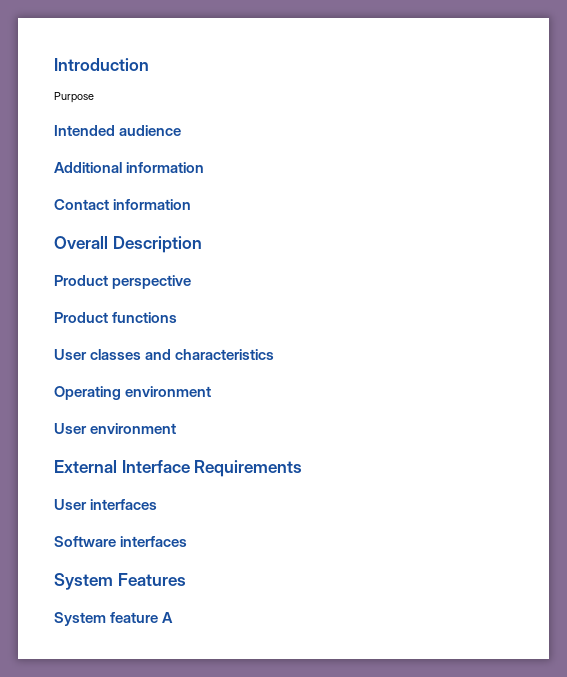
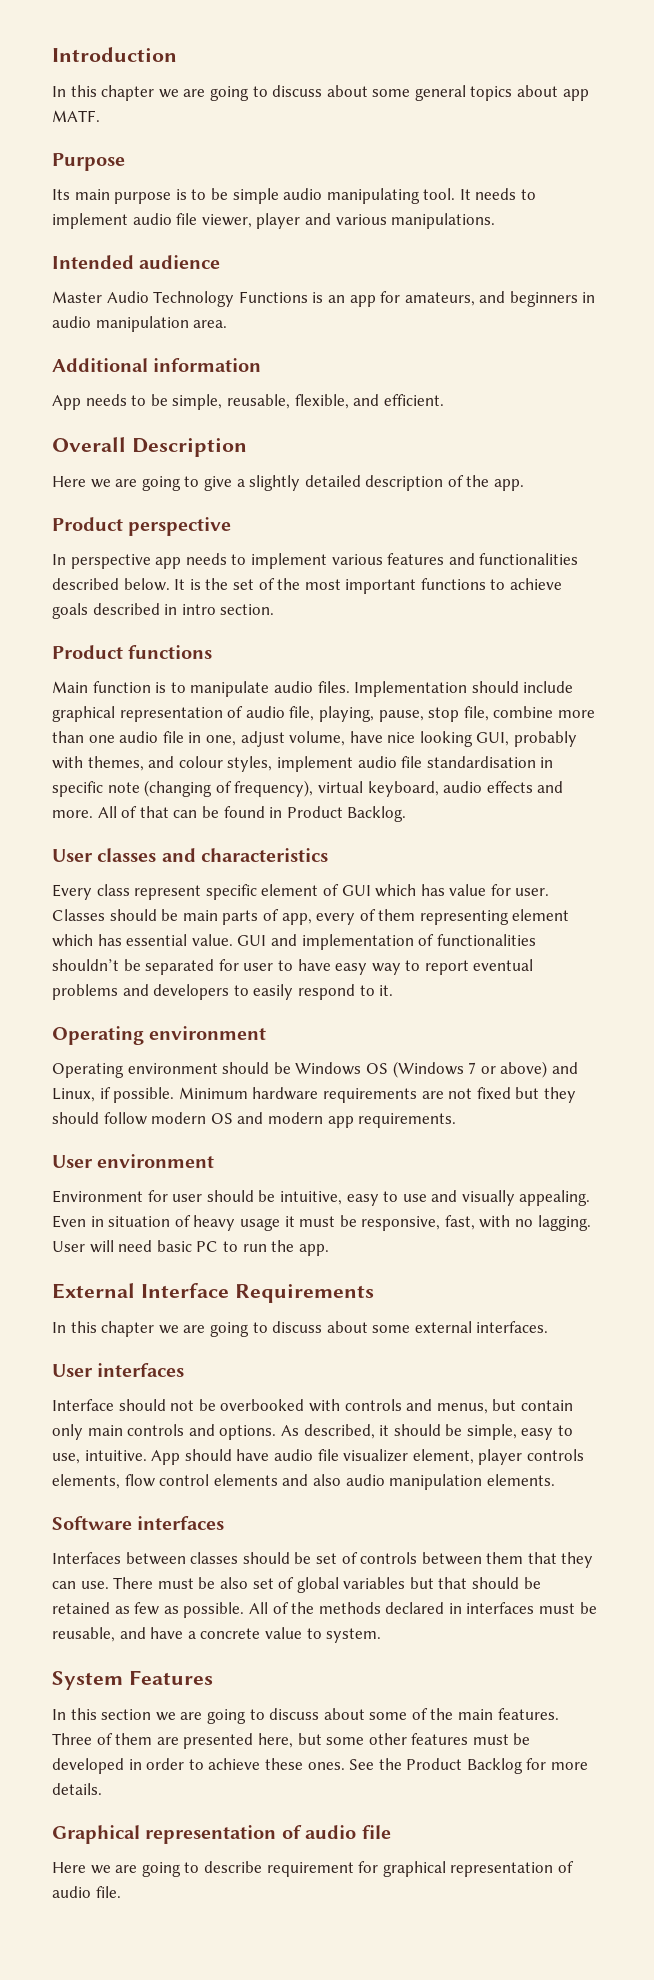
+ In this chapter we are going to discuss about some general topics about app MATF.
  Purpose
+ Its main purpose is to be simple audio manipulating tool. It needs to implement audio file viewer, player and various manipulations.
  Intended audience
+ Master Audio Technology Functions is an app for amateurs, and beginners in audio manipulation area.
  Additional information
- Contact information
+ App needs to be simple, reusable, flexible, and efficient.
  Overall Description
+ Here we are going to give a slightly detailed description of the app.
  Product perspective
+ In perspective app needs to implement various features and functionalities described below. It is the set of the most important functions to achieve goals described in intro section.
  Product functions
+ Main function is to manipulate audio files. Implementation should include graphical representation of audio file, playing, pause, stop file, combine more than one audio file in one, adjust volume, have nice looking GUI, probably with themes, and colour styles, implement audio file standardisation in specific note (changing of frequency), virtual keyboard, audio effects and more. All of that can be found in Product Backlog.
  User classes and characteristics
+ Every class represent specific element of GUI which has value for user. Classes should be main parts of app, every of them representing element which has essential value. GUI and implementation of functionalities shouldn’t be separated for user to have easy way to report eventual problems and developers to easily respond to it.
  Operating environment
+ Operating environment should be Windows OS (Windows 7 or above) and Linux, if possible. Minimum hardware requirements are not fixed but they should follow modern OS and modern app requirements.
  User environment
+ Environment for user should be intuitive, easy to use and visually appealing. Even in situation of heavy usage it must be responsive, fast, with no lagging. User will need basic PC to run the app.
  External Interface Requirements
+ In this chapter we are going to discuss about some external interfaces.
  User interfaces
+ Interface should not be overbooked with controls and menus, but contain only main controls and options. As described, it should be simple, easy to use, intuitive. App should have audio file visualizer element, player controls elements, flow control elements and also audio manipulation elements.
  Software interfaces
+ Interfaces between classes should be set of controls between them that they can use. There must be also set of global variables but that should be retained as few as possible. All of the methods declared in interfaces must be reusable, and have a concrete value to system.
  System Features
- System feature A
+ In this section we are going to discuss about some of the main features. Three of them are presented here, but some other features must be developed in order to achieve these ones. See the Product Backlog for more details.
+ Graphical representation of audio file
+ Here we are going to describe requirement for graphical representation of audio file.

